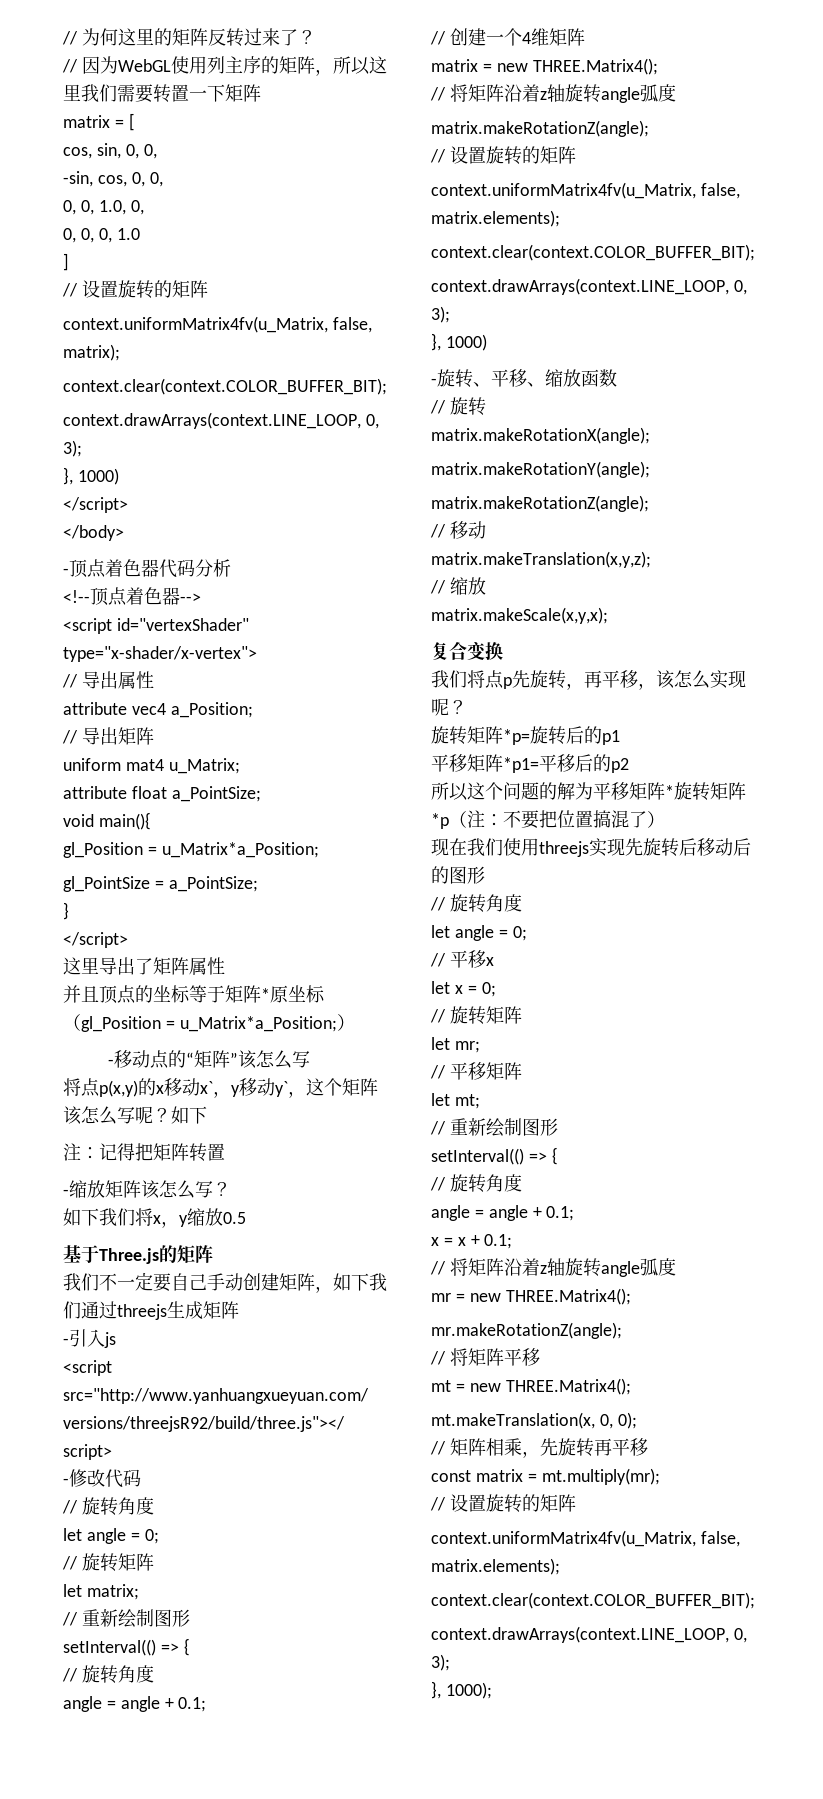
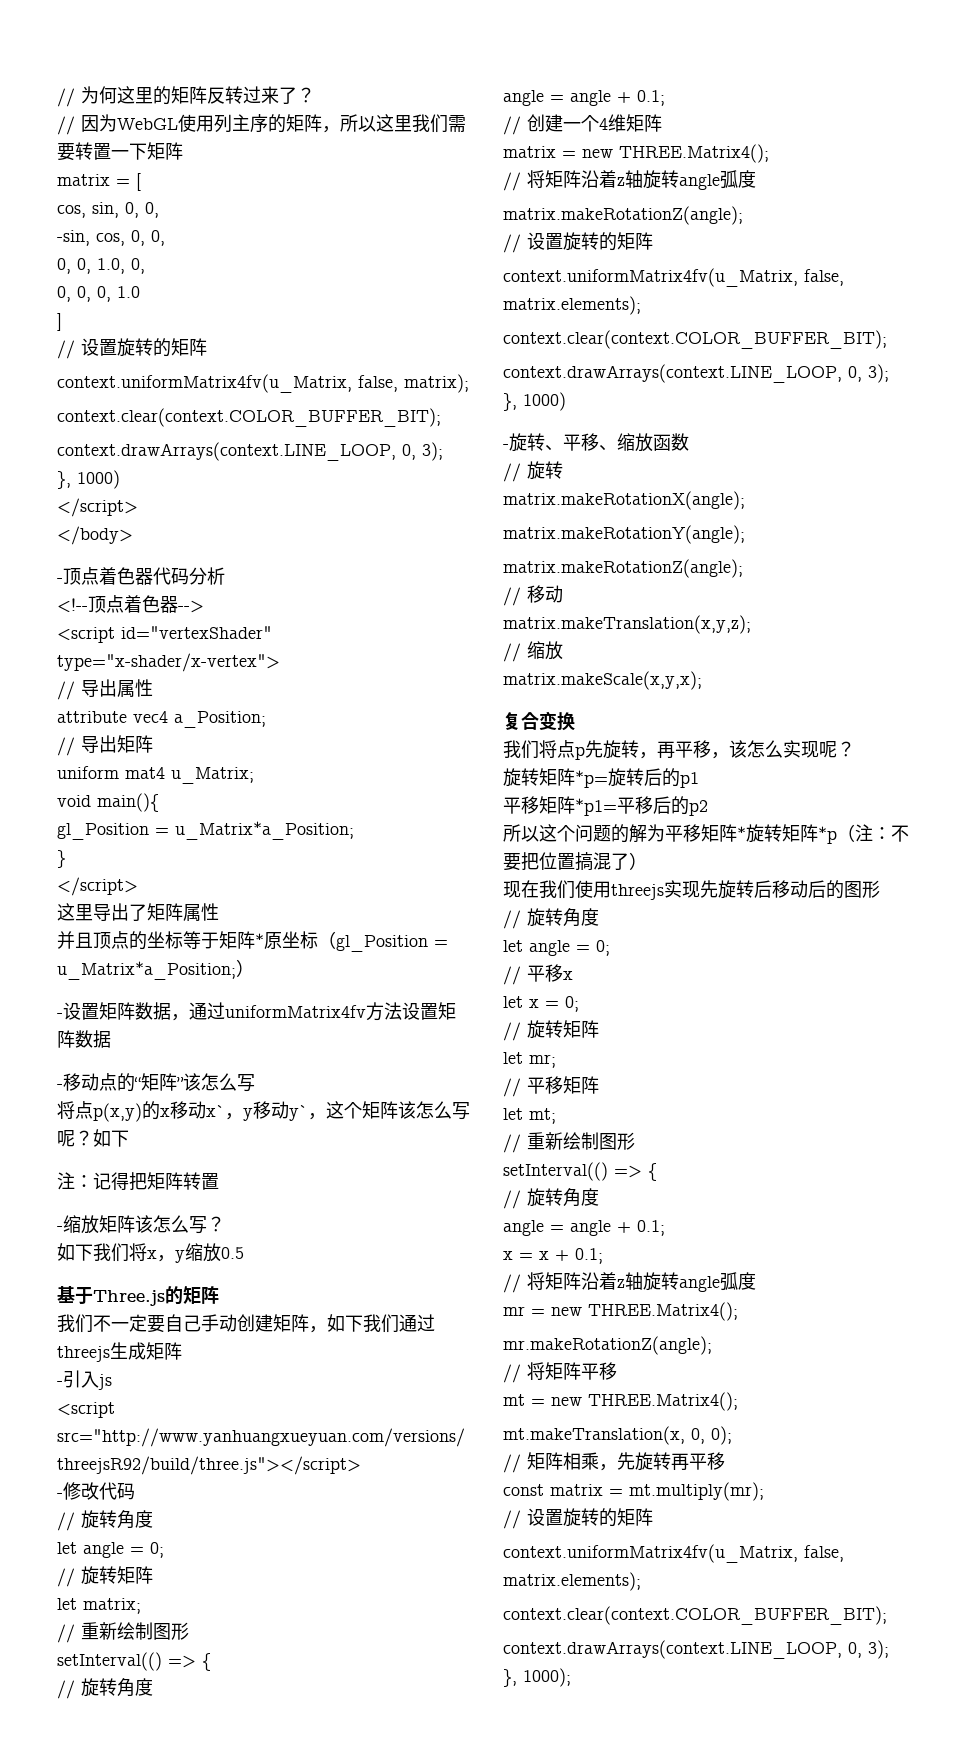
- attribute float a_PointSize;
- gl_PointSize = a_PointSize;
+ -设置矩阵数据，通过uniformMatrix4fv方法设置矩阵数据

